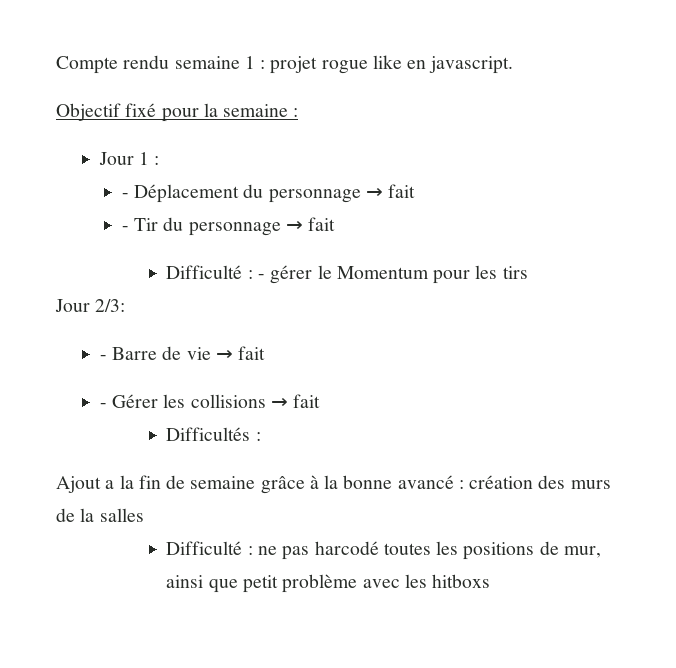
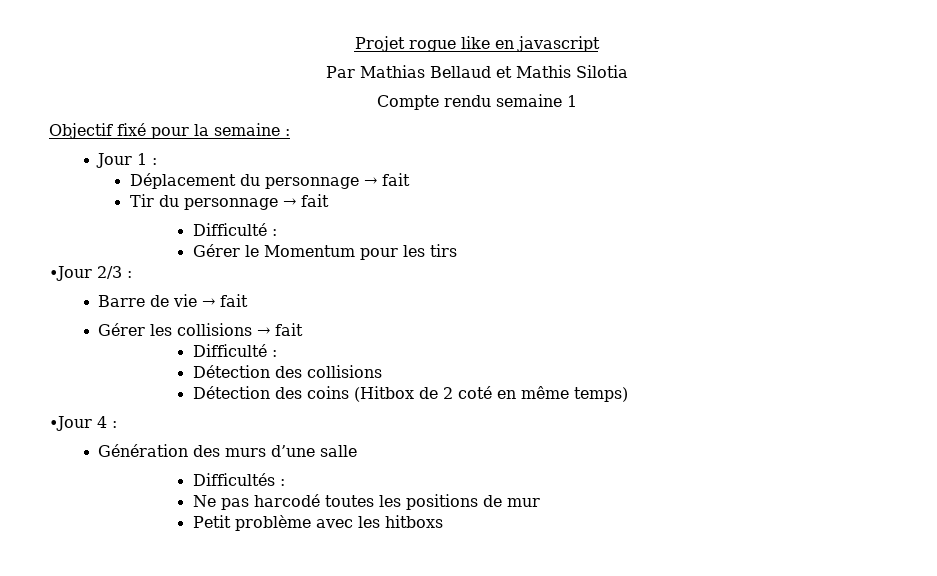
- Compte rendu semaine 1 : projet rogue like en javascript.
+ Projet rogue like en javascript
+ Par Mathias Bellaud et Mathis Silotia
+ Compte rendu semaine 1
- - Déplacement du personnage → fait
+ Déplacement du personnage → fait
- - Tir du personnage → fait
- Difficulté : - gérer le Momentum pour les tirs
+ Tir du personnage → fait
+ Difficulté :
+ Gérer le Momentum pour les tirs
- Jour 2/3:
- - Barre de vie → fait
+ •Jour 2/3 :
+ Barre de vie → fait
- - Gérer les collisions → fait
+ Gérer les collisions → fait
+ Difficulté :
+ Détection des collisions
+ Détection des coins (Hitbox de 2 coté en même temps)
+ •Jour 4 :
+ Génération des murs d’une salle
  Difficultés :
- Ajout a la fin de semaine grâce à la bonne avancé : création des murs de la salles
- Difficulté : ne pas harcodé toutes les positions de mur, ainsi que petit problème avec les hitboxs
+ Ne pas harcodé toutes les positions de mur
+ Petit problème avec les hitboxs

